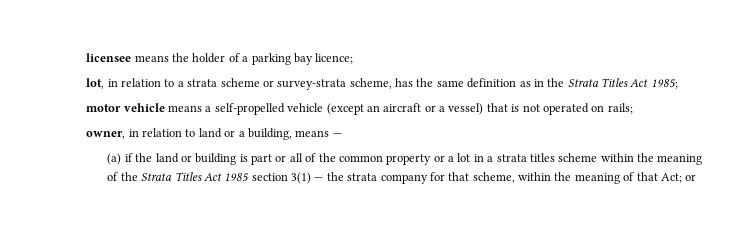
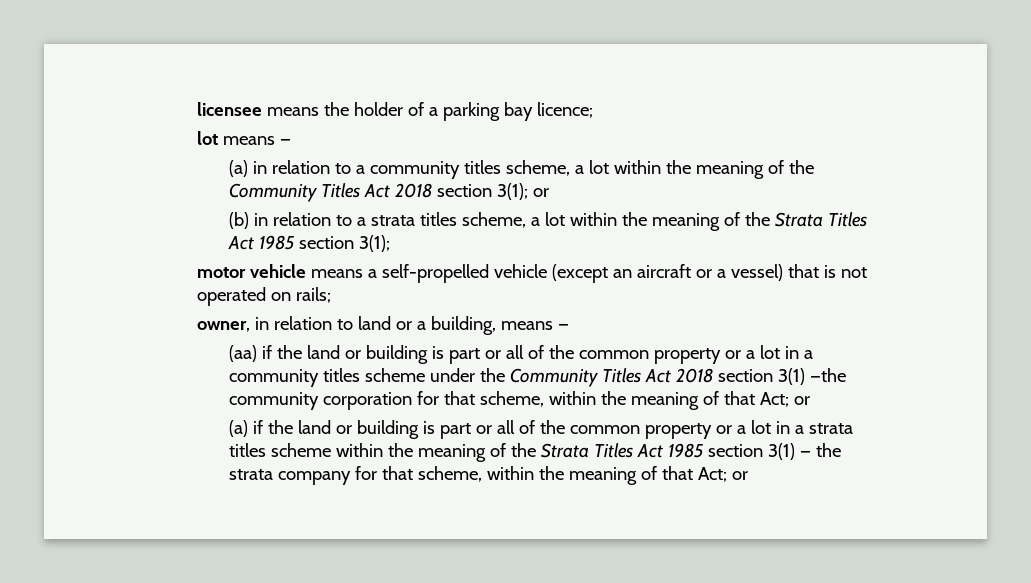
- lot, in relation to a strata scheme or survey-strata scheme, has the same definition as in the Strata Titles Act 1985;
+ lot means —
+ (a) in relation to a community titles scheme, a lot within the meaning of the Community Titles Act 2018 section 3(1); or
+ (b) in relation to a strata titles scheme, a lot within the meaning of the Strata Titles Act 1985 section 3(1);
+ (aa) if the land or building is part or all of the common property or a lot in a community titles scheme under the Community Titles Act 2018 section 3(1) —the community corporation for that scheme, within the meaning of that Act; or

